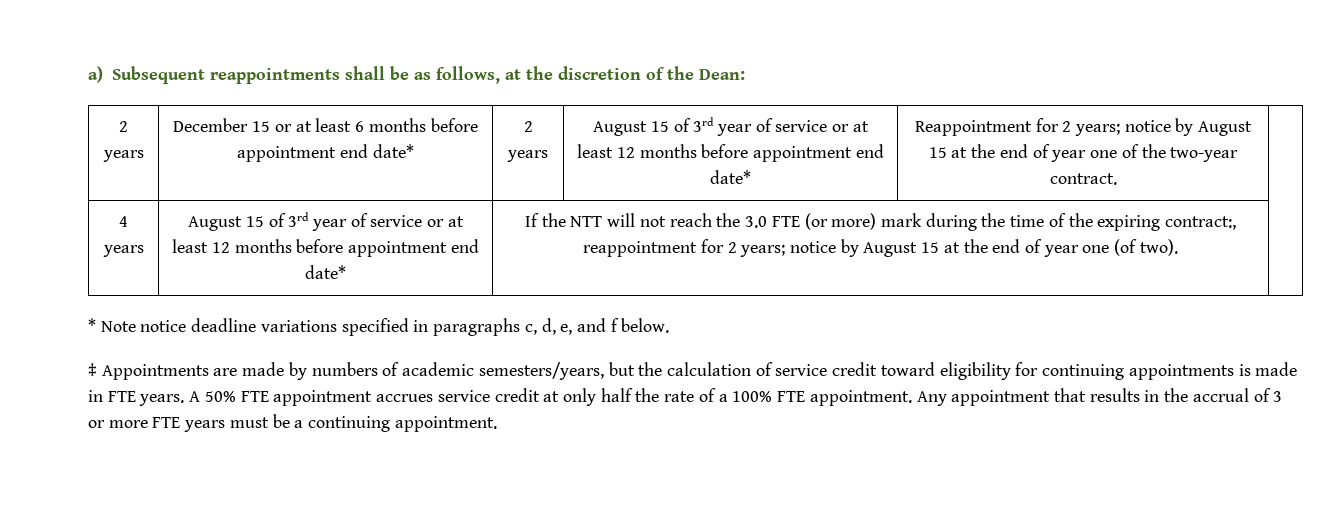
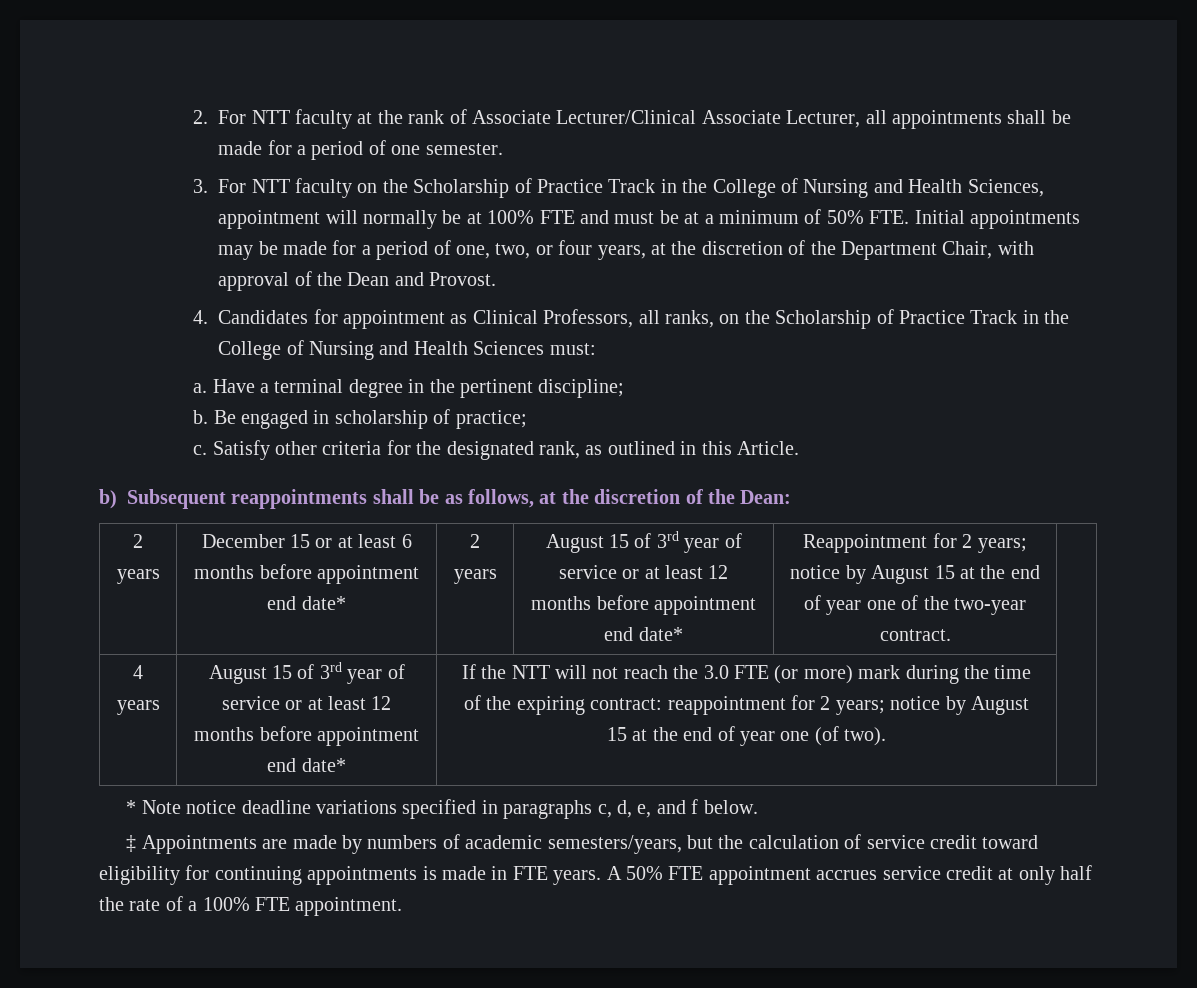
- a) Subsequent reappointments shall be as follows, at the discretion of the Dean:
+ 2. For NTT faculty at the rank of Associate Lecturer/Clinical Associate Lecturer, all appointments shall be made for a period of one semester.
+ 3. For NTT faculty on the Scholarship of Practice Track in the College of Nursing and Health Sciences, appointment will normally be at 100% FTE and must be at a minimum of 50% FTE. Initial appointments may be made for a period of one, two, or four years, at the discretion of the Department Chair, with approval of the Dean and Provost.
+ 4. Candidates for appointment as Clinical Professors, all ranks, on the Scholarship of Practice Track in the College of Nursing and Health Sciences must:
+ a. Have a terminal degree in the pertinent discipline;
+ b. Be engaged in scholarship of practice;
+ c. Satisfy other criteria for the designated rank, as outlined in this Article.
+ b) Subsequent reappointments shall be as follows, at the discretion of the Dean:
- If the NTT will not reach the 3.0 FTE (or more) mark during the time of the expiring contract:, reappointment for 2 years; notice by August 15 at the end of year one (of two).
+ If the NTT will not reach the 3.0 FTE (or more) mark during the time of the expiring contract: reappointment for 2 years; notice by August 15 at the end of year one (of two).
- Any appointment that results in the accrual of 3 or more FTE years must be a continuing appointment.

